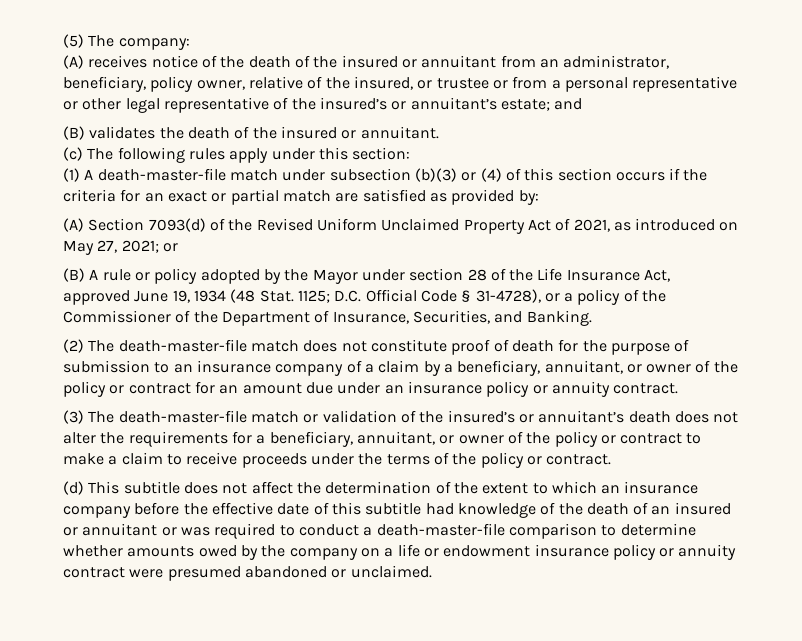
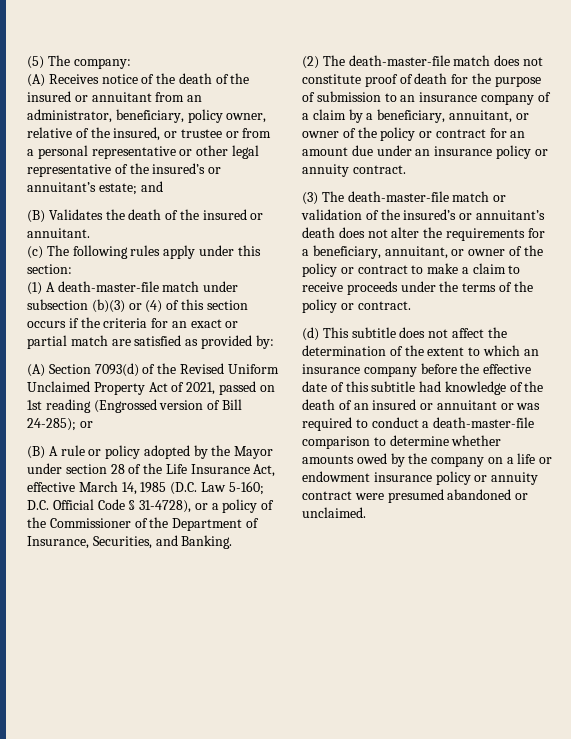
- (A) receives notice of the death of the insured or annuitant from an administrator, beneficiary, policy owner, relative of the insured, or trustee or from a personal representative or other legal representative of the insured’s or annuitant’s estate; and
+ (A) Receives notice of the death of the insured or annuitant from an administrator, beneficiary, policy owner, relative of the insured, or trustee or from a personal representative or other legal representative of the insured’s or annuitant’s estate; and
- (B) validates the death of the insured or annuitant.
+ (B) Validates the death of the insured or annuitant.
- (A) Section 7093(d) of the Revised Uniform Unclaimed Property Act of 2021, as introduced on May 27, 2021; or
+ (A) Section 7093(d) of the Revised Uniform Unclaimed Property Act of 2021, passed on 1st reading (Engrossed version of Bill 24-285); or
- (B) A rule or policy adopted by the Mayor under section 28 of the Life Insurance Act, approved June 19, 1934 (48 Stat. 1125; D.C. Official Code § 31-4728), or a policy of the Commissioner of the Department of Insurance, Securities, and Banking.
+ (B) A rule or policy adopted by the Mayor under section 28 of the Life Insurance Act, effective March 14, 1985 (D.C. Law 5-160; D.C. Official Code § 31-4728), or a policy of the Commissioner of the Department of Insurance, Securities, and Banking.

